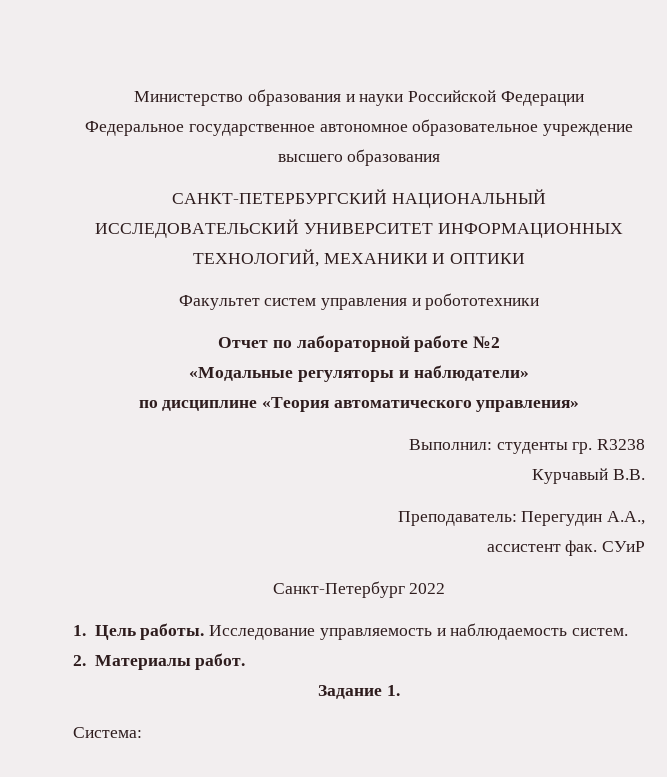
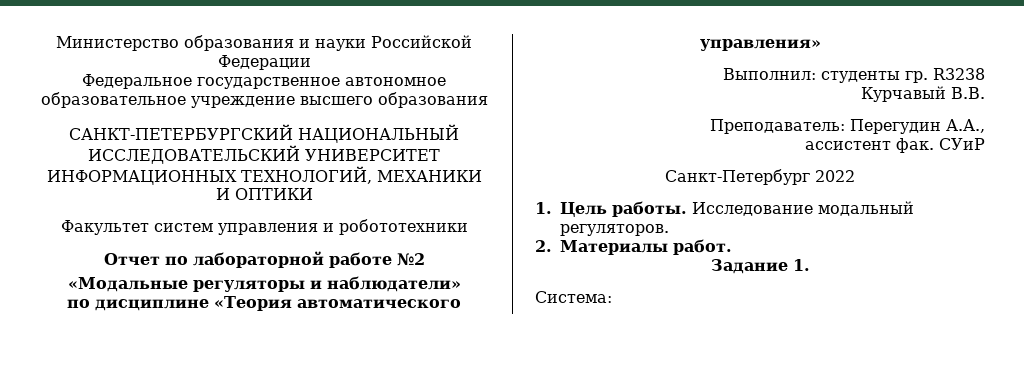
- Исследование управляемость и наблюдаемость систем.
+ Исследование модальный регуляторов.

